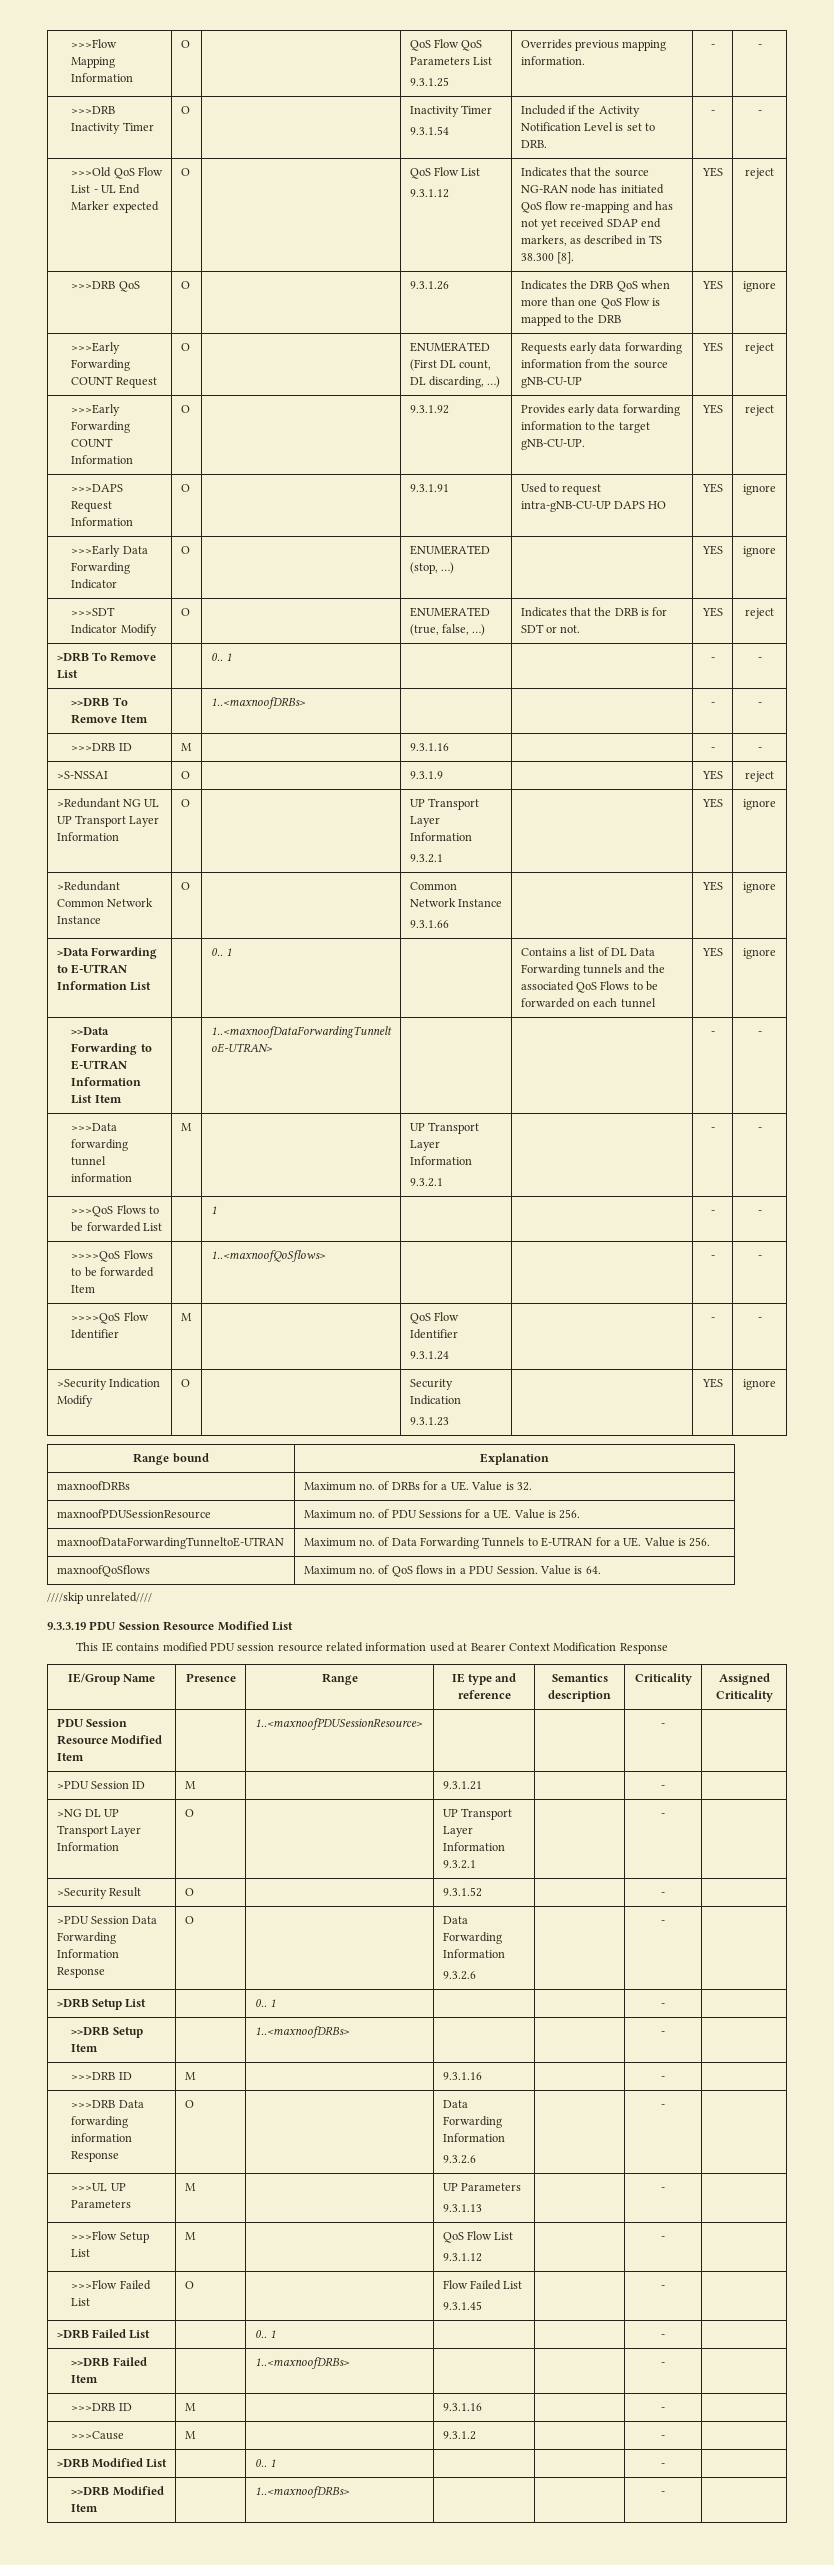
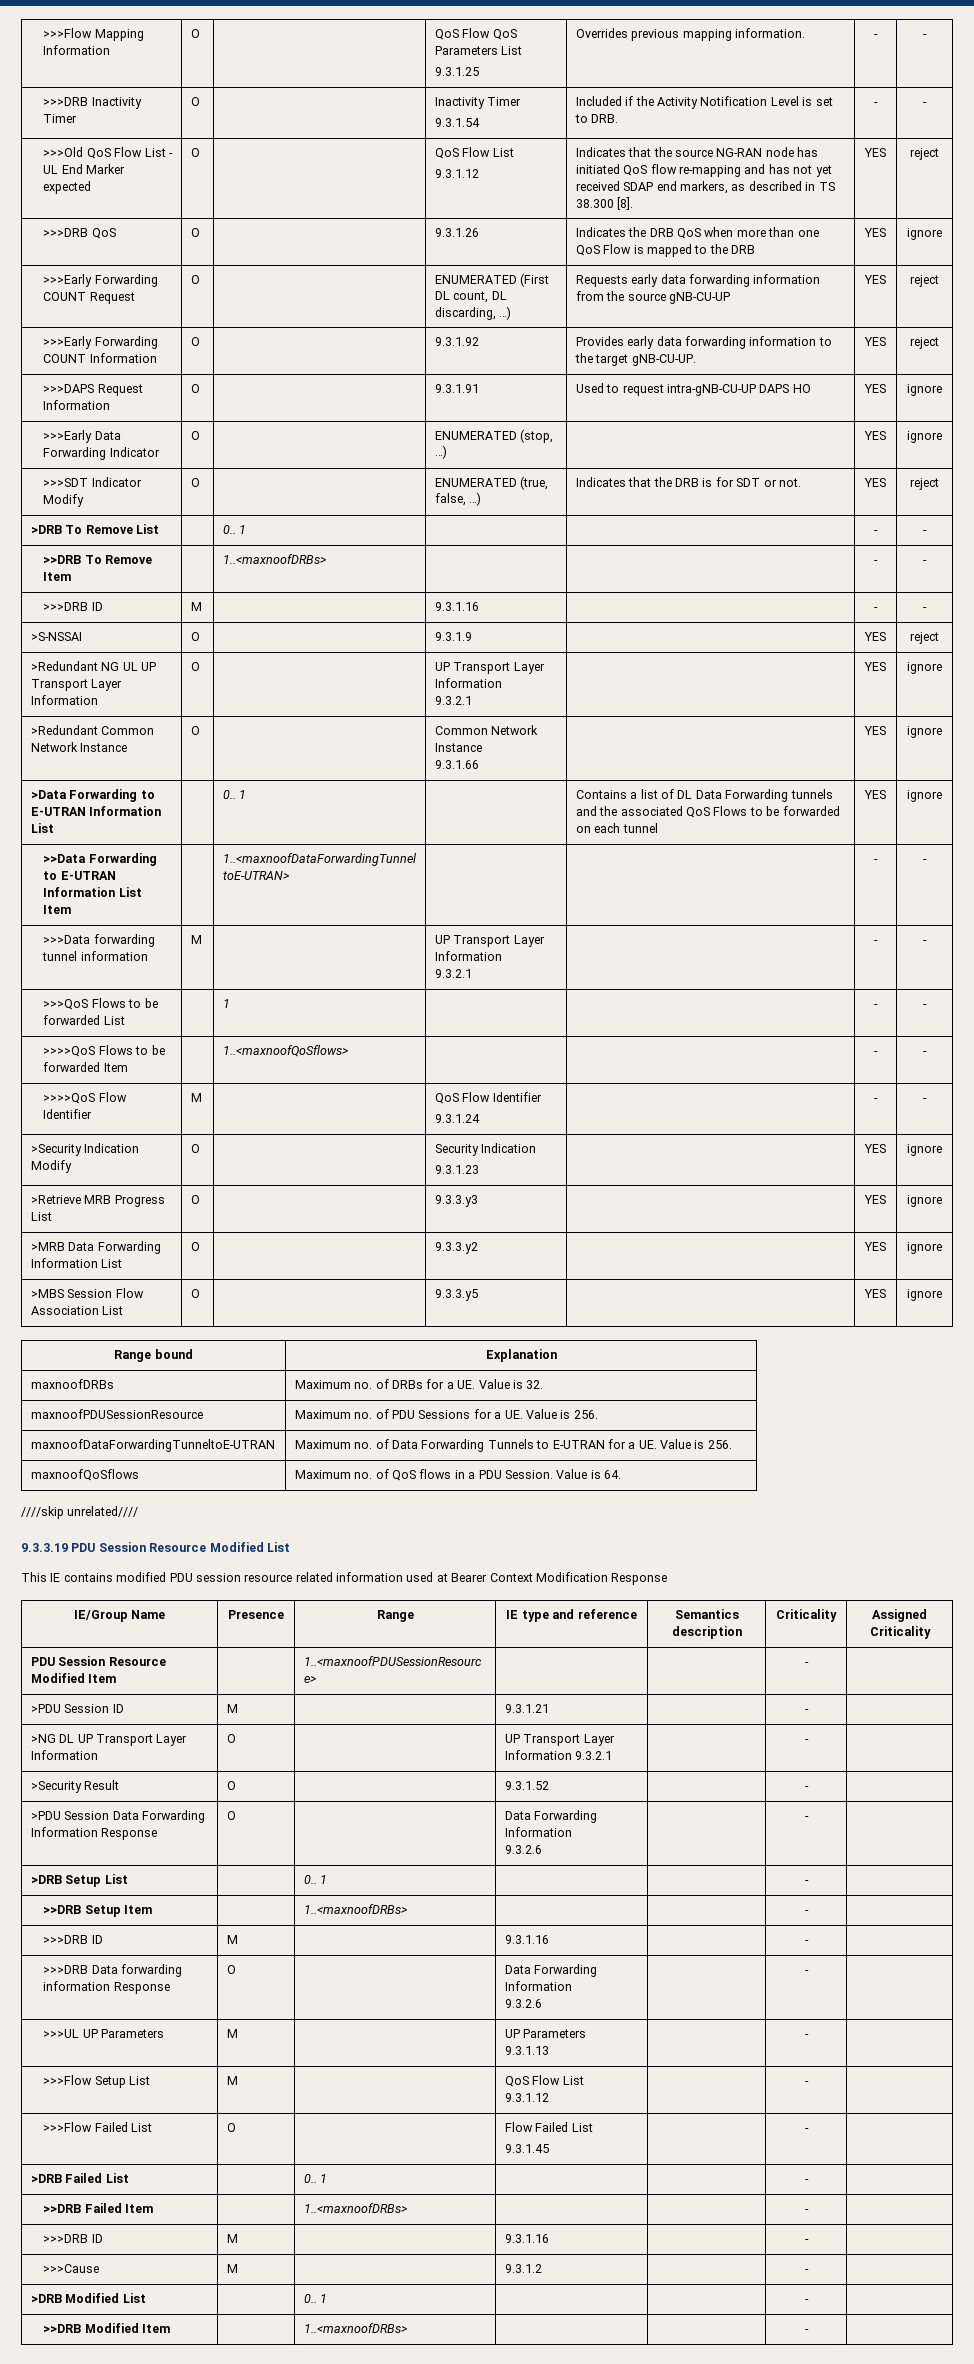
+ >Retrieve MRB Progress List | O | | 9.3.3.y3 | | YES | ignore
+ >MRB Data Forwarding Information List | O | | 9.3.3.y2 | | YES | ignore
+ >MBS Session Flow Association List | O | | 9.3.3.y5 | | YES | ignore

